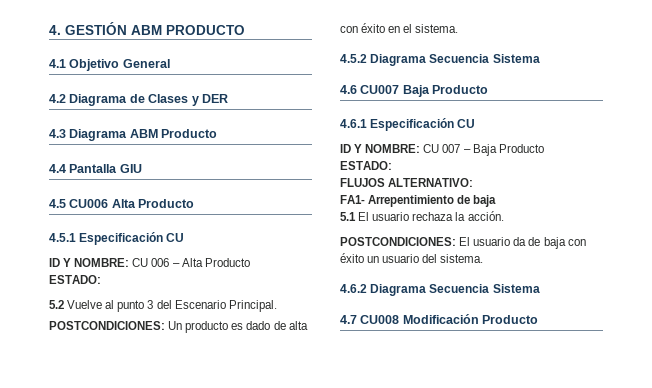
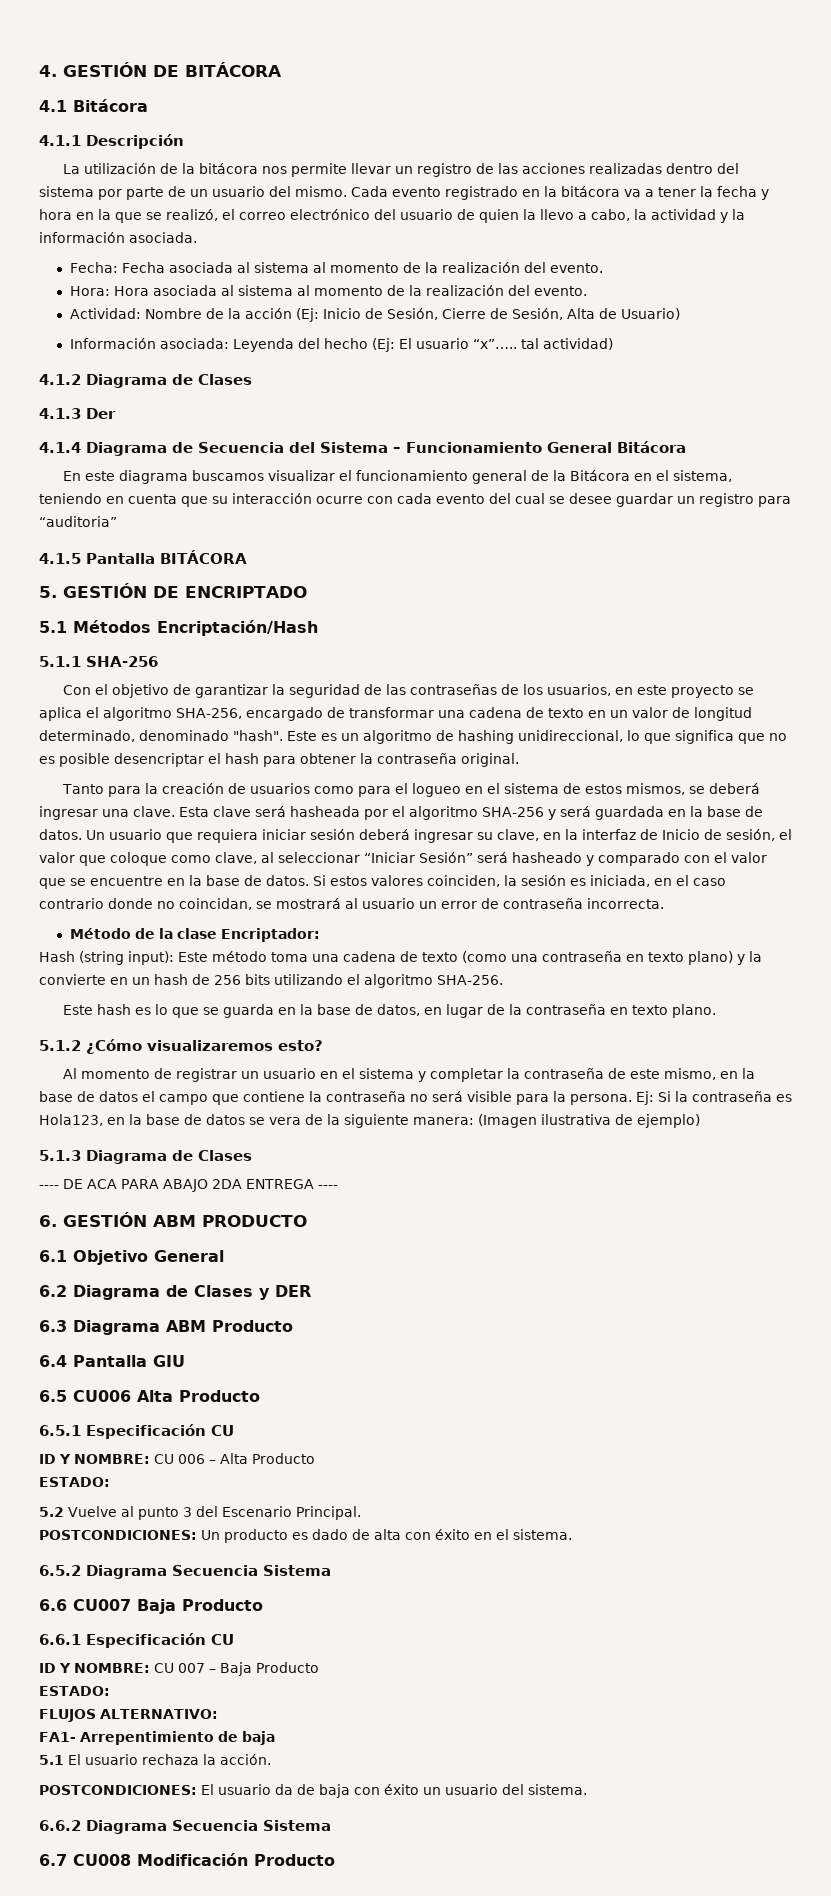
- 4. GESTIÓN ABM PRODUCTO
+ 4. GESTIÓN DE BITÁCORA
+ 4.1 Bitácora
+ 4.1.1 Descripción
+ La utilización de la bitácora nos permite llevar un registro de las acciones realizadas dentro del sistema por parte de un usuario del mismo. Cada evento registrado en la bitácora va a tener la fecha y hora en la que se realizó, el correo electrónico del usuario de quien la llevo a cabo, la actividad y la información asociada.
+ Fecha: Fecha asociada al sistema al momento de la realización del evento.
+ Hora: Hora asociada al sistema al momento de la realización del evento.
+ Actividad: Nombre de la acción (Ej: Inicio de Sesión, Cierre de Sesión, Alta de Usuario)
+ Información asociada: Leyenda del hecho (Ej: El usuario “x”….. tal actividad)
+ 4.1.2 Diagrama de Clases
+ 4.1.3 Der
+ 4.1.4 Diagrama de Secuencia del Sistema – Funcionamiento General Bitácora
+ En este diagrama buscamos visualizar el funcionamiento general de la Bitácora en el sistema, teniendo en cuenta que su interacción ocurre con cada evento del cual se desee guardar un registro para “auditoria”
+ 4.1.5 Pantalla BITÁCORA
+ 5. GESTIÓN DE ENCRIPTADO
+ 5.1 Métodos Encriptación/Hash
+ 5.1.1 SHA-256
+ Con el objetivo de garantizar la seguridad de las contraseñas de los usuarios, en este proyecto se aplica el algoritmo SHA-256, encargado de transformar una cadena de texto en un valor de longitud determinado, denominado "hash". Este es un algoritmo de hashing unidireccional, lo que significa que no es posible desencriptar el hash para obtener la contraseña original.
+ Tanto para la creación de usuarios como para el logueo en el sistema de estos mismos, se deberá ingresar una clave. Esta clave será hasheada por el algoritmo SHA-256 y será guardada en la base de datos. Un usuario que requiera iniciar sesión deberá ingresar su clave, en la interfaz de Inicio de sesión, el valor que coloque como clave, al seleccionar “Iniciar Sesión” será hasheado y comparado con el valor que se encuentre en la base de datos. Si estos valores coinciden, la sesión es iniciada, en el caso contrario donde no coincidan, se mostrará al usuario un error de contraseña incorrecta.
+ Método de la clase Encriptador:
+ Hash (string input): Este método toma una cadena de texto (como una contraseña en texto plano) y la convierte en un hash de 256 bits utilizando el algoritmo SHA-256.
+ Este hash es lo que se guarda en la base de datos, en lugar de la contraseña en texto plano.
+ 5.1.2 ¿Cómo visualizaremos esto?
+ Al momento de registrar un usuario en el sistema y completar la contraseña de este mismo, en la base de datos el campo que contiene la contraseña no será visible para la persona. Ej: Si la contraseña es Hola123, en la base de datos se vera de la siguiente manera: (Imagen ilustrativa de ejemplo)
+ 5.1.3 Diagrama de Clases
+ ---- DE ACA PARA ABAJO 2DA ENTREGA ----
+ 6. GESTIÓN ABM PRODUCTO
- 4.1 Objetivo General
+ 6.1 Objetivo General
- 4.2 Diagrama de Clases y DER
+ 6.2 Diagrama de Clases y DER
- 4.3 Diagrama ABM Producto
+ 6.3 Diagrama ABM Producto
- 4.4 Pantalla GIU
+ 6.4 Pantalla GIU
- 4.5 CU006 Alta Producto
+ 6.5 CU006 Alta Producto
- 4.5.1 Especificación CU
+ 6.5.1 Especificación CU
- 4.5.2 Diagrama Secuencia Sistema
- 4.6 CU007 Baja Producto
+ 6.5.2 Diagrama Secuencia Sistema
+ 6.6 CU007 Baja Producto
- 4.6.1 Especificación CU
+ 6.6.1 Especificación CU
- 4.6.2 Diagrama Secuencia Sistema
- 4.7 CU008 Modificación Producto
+ 6.6.2 Diagrama Secuencia Sistema
+ 6.7 CU008 Modificación Producto

